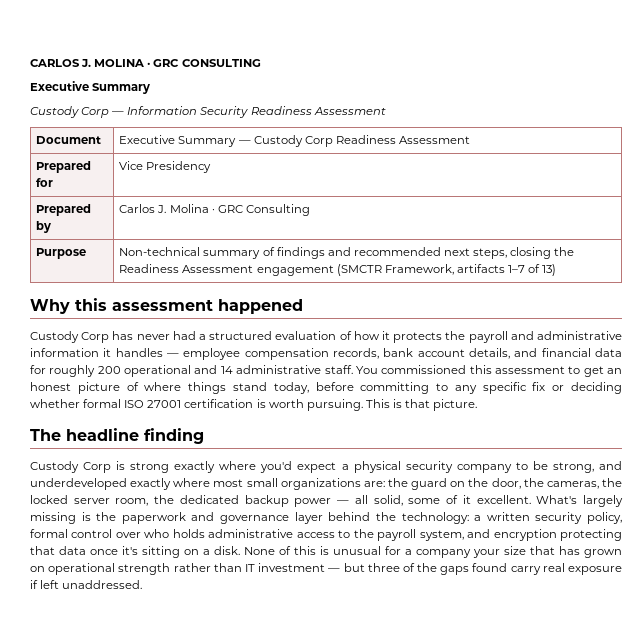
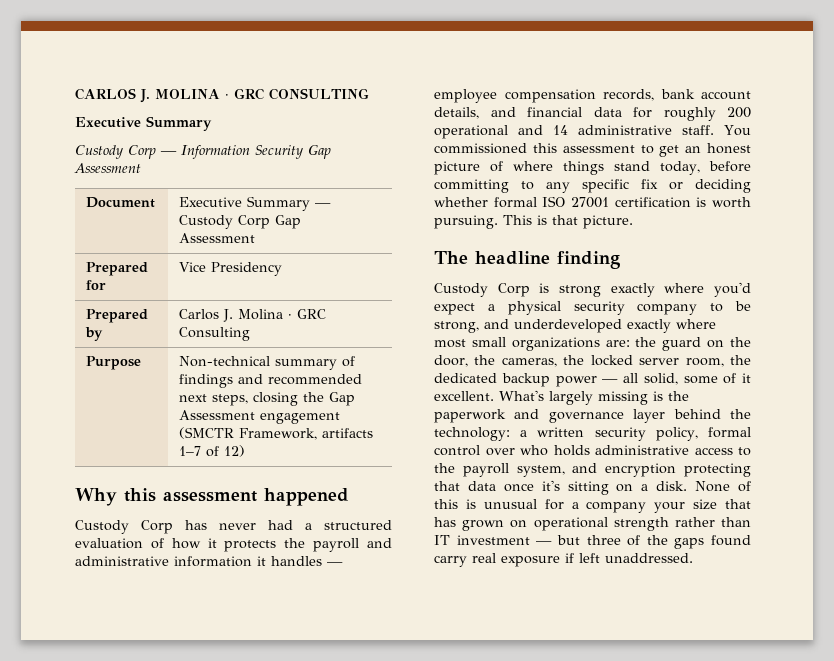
- Custody Corp — Information Security Readiness Assessment
+ Custody Corp — Information Security Gap Assessment
- Document | Executive Summary — Custody Corp Readiness Assessment
+ Document | Executive Summary — Custody Corp Gap Assessment
- Purpose | Non-technical summary of findings and recommended next steps, closing the Readiness Assessment engagement (SMCTR Framework, artifacts 1–7 of 13)
+ Purpose | Non-technical summary of findings and recommended next steps, closing the Gap Assessment engagement (SMCTR Framework, artifacts 1–7 of 12)

